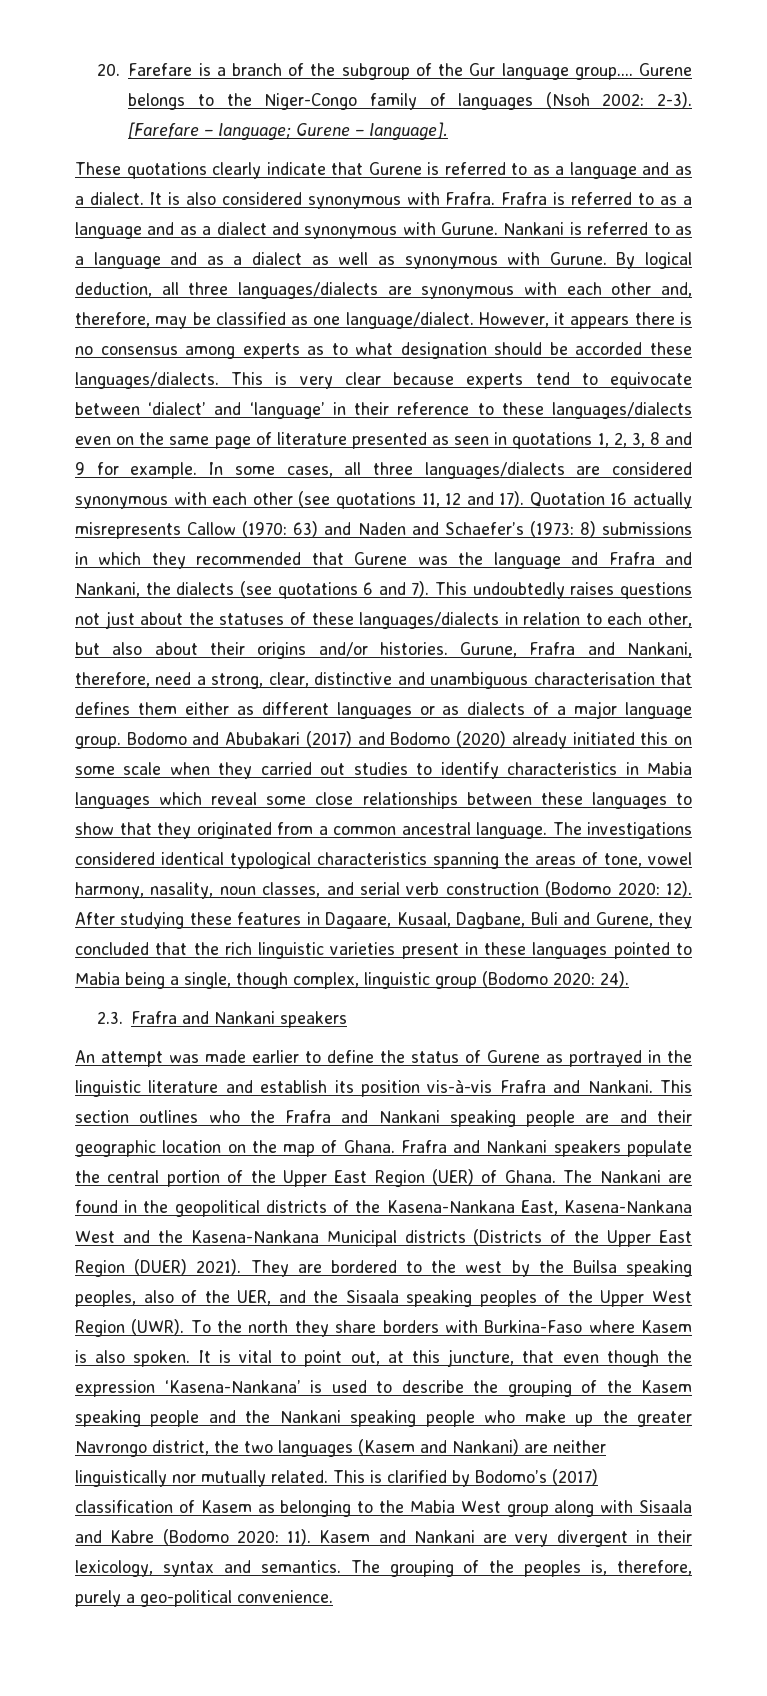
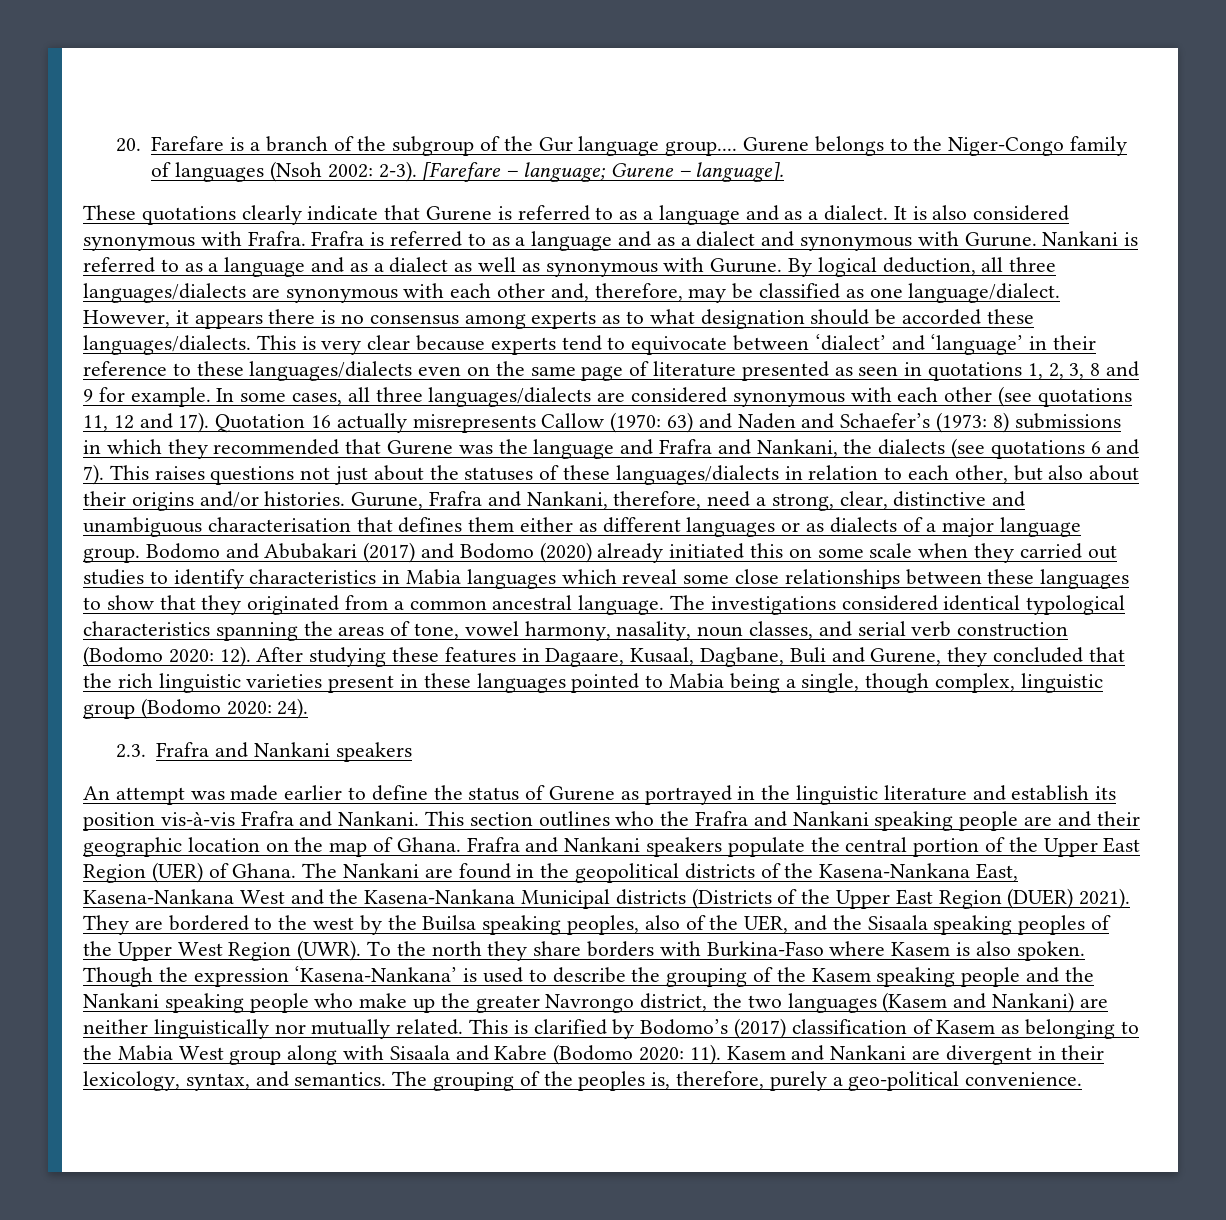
- This undoubtedly raises questions not just about the statuses of these languages/dialects in relation to each other, but also about their origins and/or histories.
+ This raises questions not just about the statuses of these languages/dialects in relation to each other, but also about their origins and/or histories.
- It is vital to point out, at this juncture, that even though the expression ‘Kasena-Nankana’ is used to describe the grouping of the Kasem speaking people and the Nankani speaking people who make up the greater Navrongo district, the two languages (Kasem and Nankani) are neither linguistically nor mutually related.
+ Though the expression ‘Kasena-Nankana’ is used to describe the grouping of the Kasem speaking people and the Nankani speaking people who make up the greater Navrongo district, the two languages (Kasem and Nankani) are neither linguistically nor mutually related.
- Kasem and Nankani are very divergent in their lexicology, syntax and semantics.
+ Kasem and Nankani are divergent in their lexicology, syntax, and semantics.

